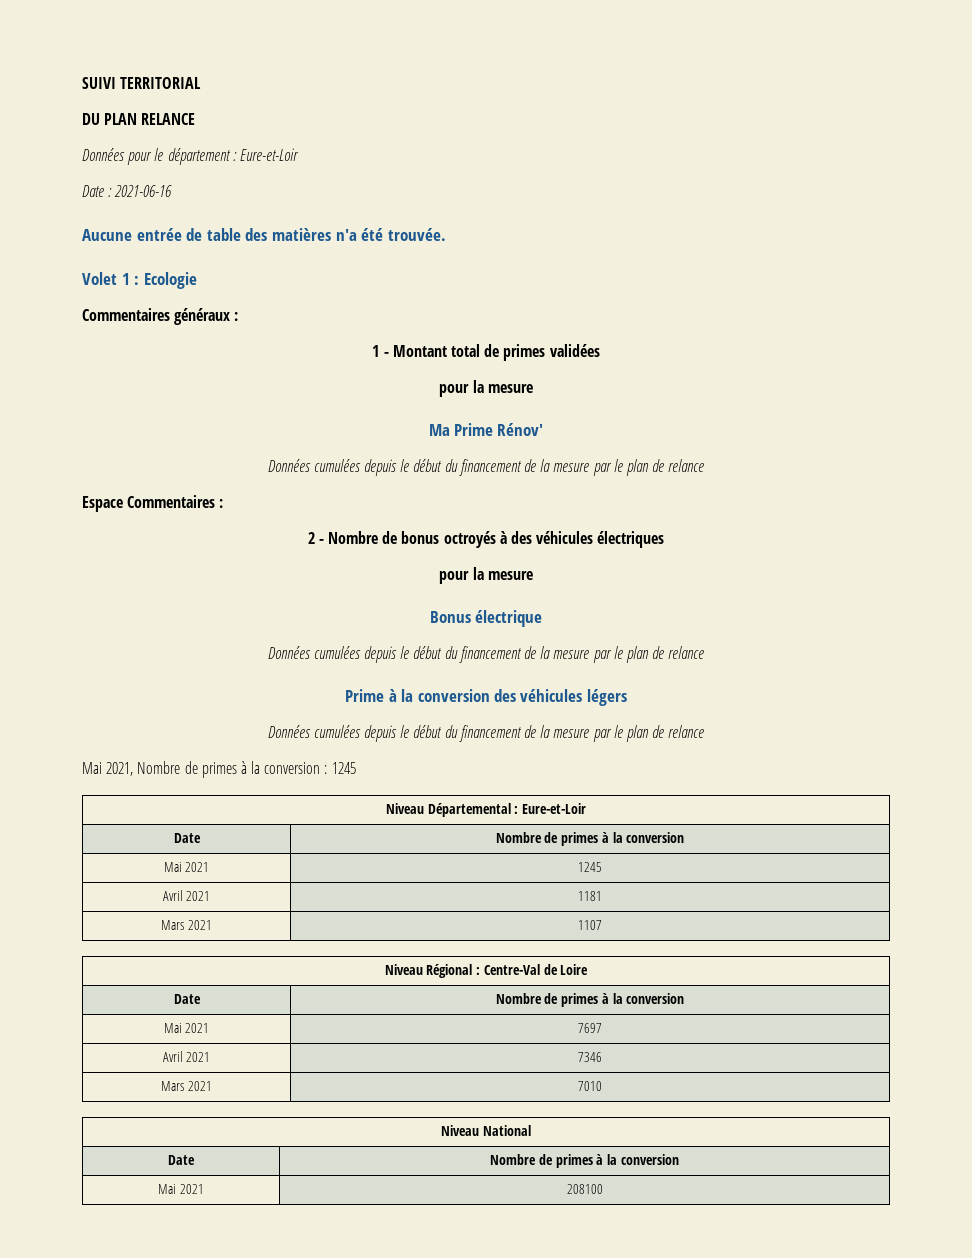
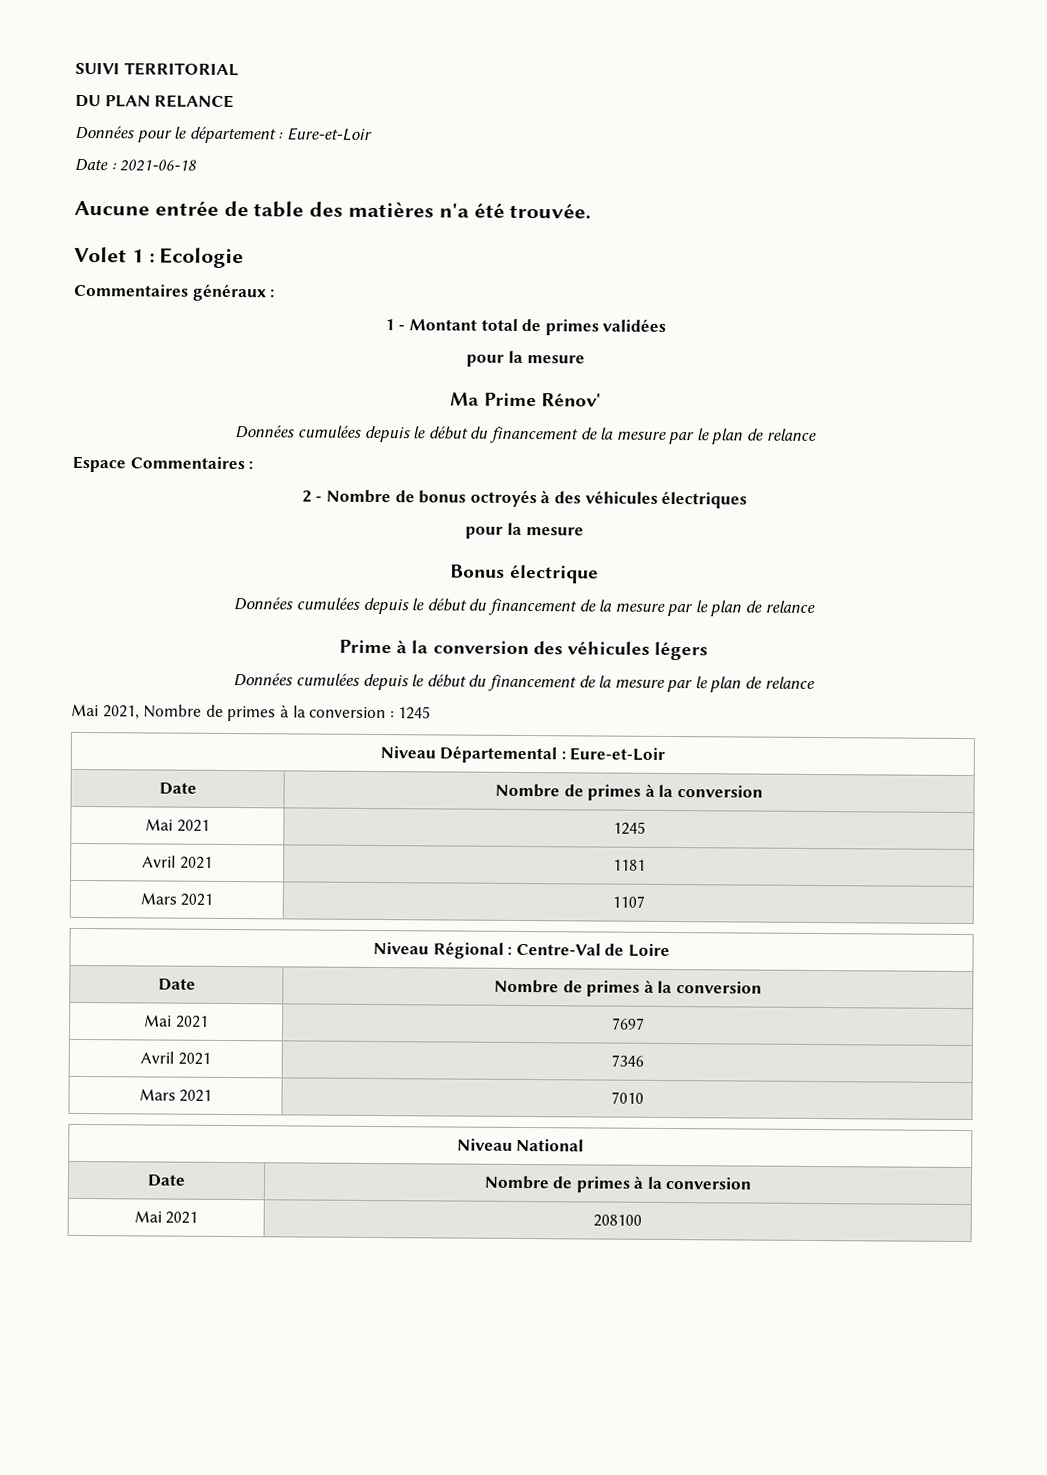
- Date : 2021-06-16
+ Date : 2021-06-18

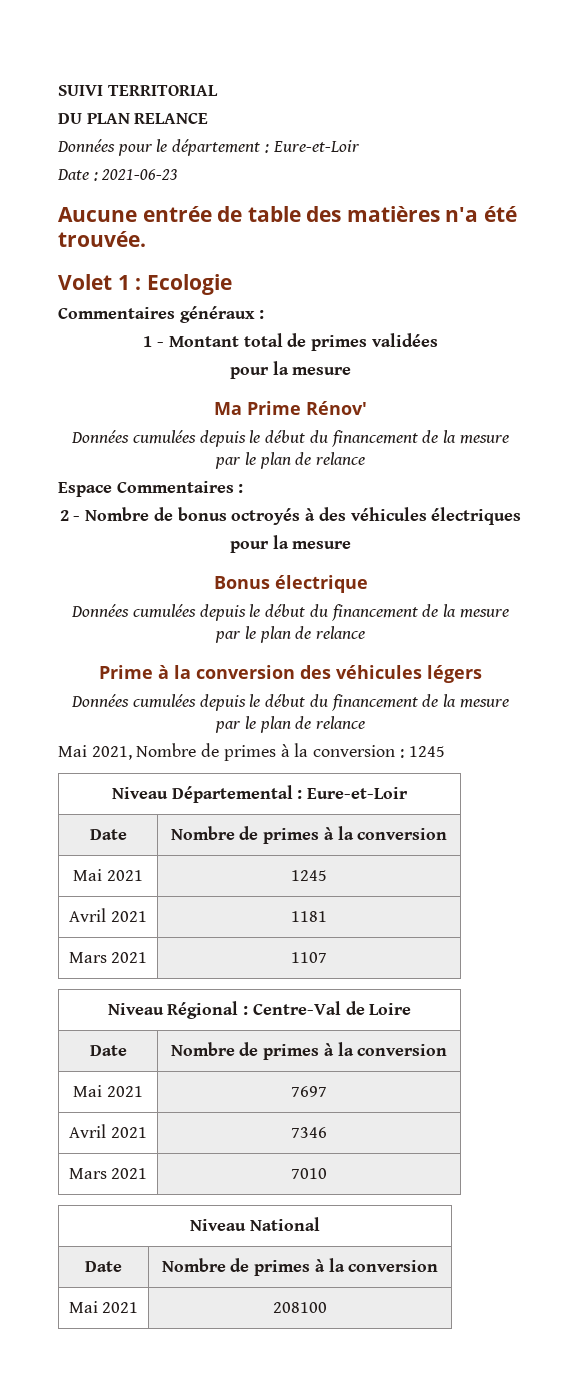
- Date : 2021-06-18
+ Date : 2021-06-23

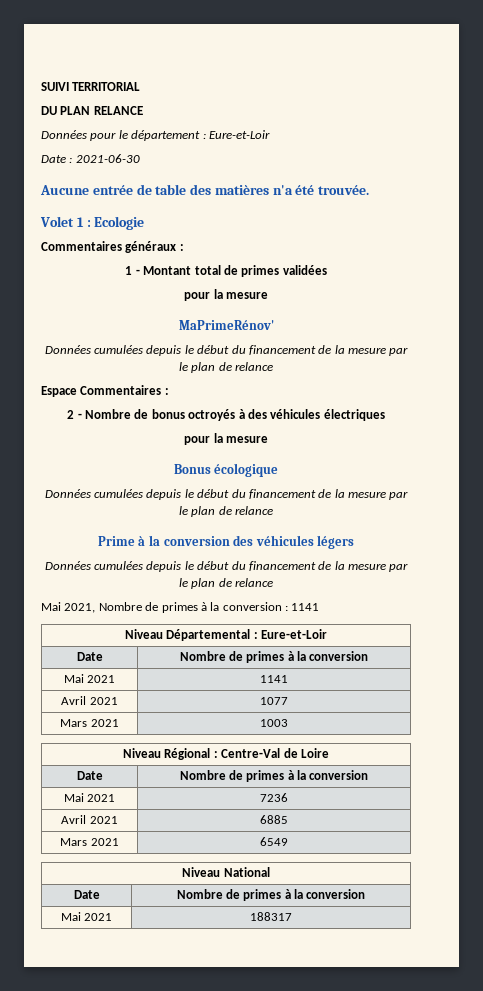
- Date : 2021-06-23
+ Date : 2021-06-30
- Ma Prime Rénov'
+ MaPrimeRénov'
- Bonus électrique
+ Bonus écologique
- Mai 2021, Nombre de primes à la conversion : 1245
+ Mai 2021, Nombre de primes à la conversion : 1141
- Mai 2021 | 1245
- Avril 2021 | 1181
- Mars 2021 | 1107
+ Mai 2021 | 1141
+ Avril 2021 | 1077
+ Mars 2021 | 1003
- Mai 2021 | 7697
- Avril 2021 | 7346
- Mars 2021 | 7010
+ Mai 2021 | 7236
+ Avril 2021 | 6885
+ Mars 2021 | 6549
- Mai 2021 | 208100
+ Mai 2021 | 188317

